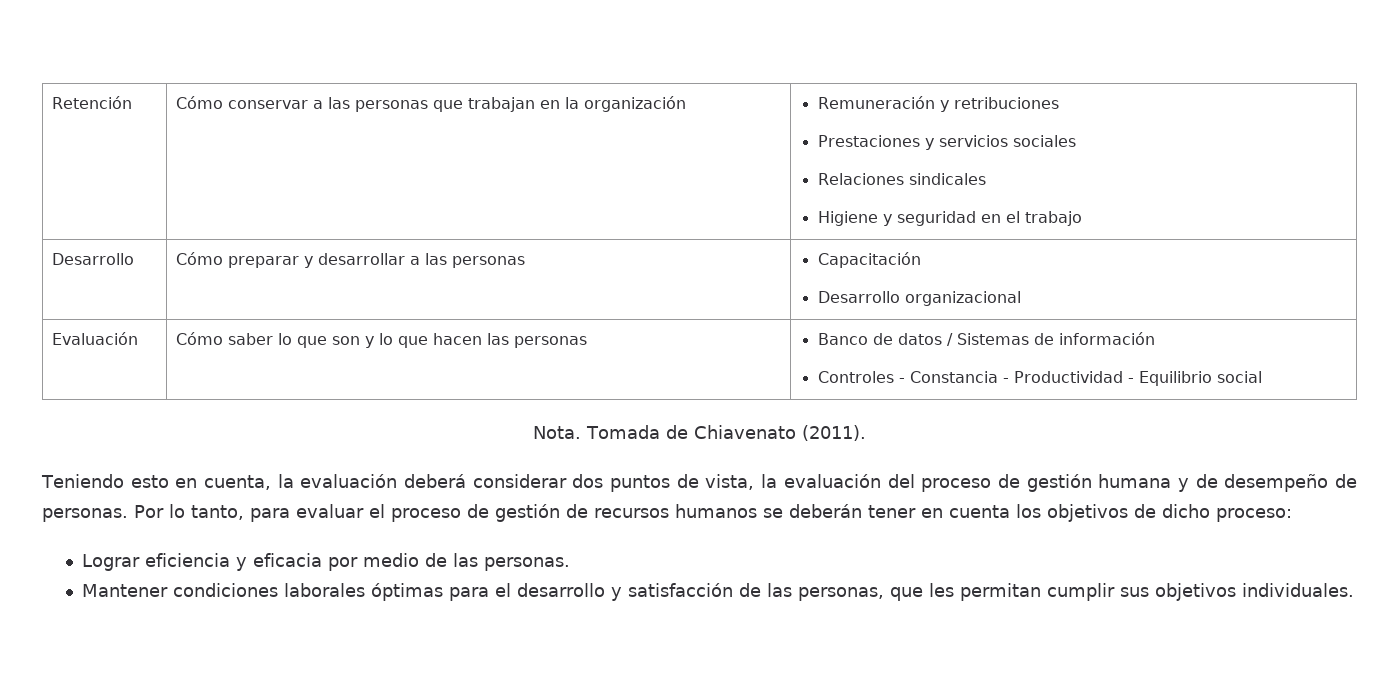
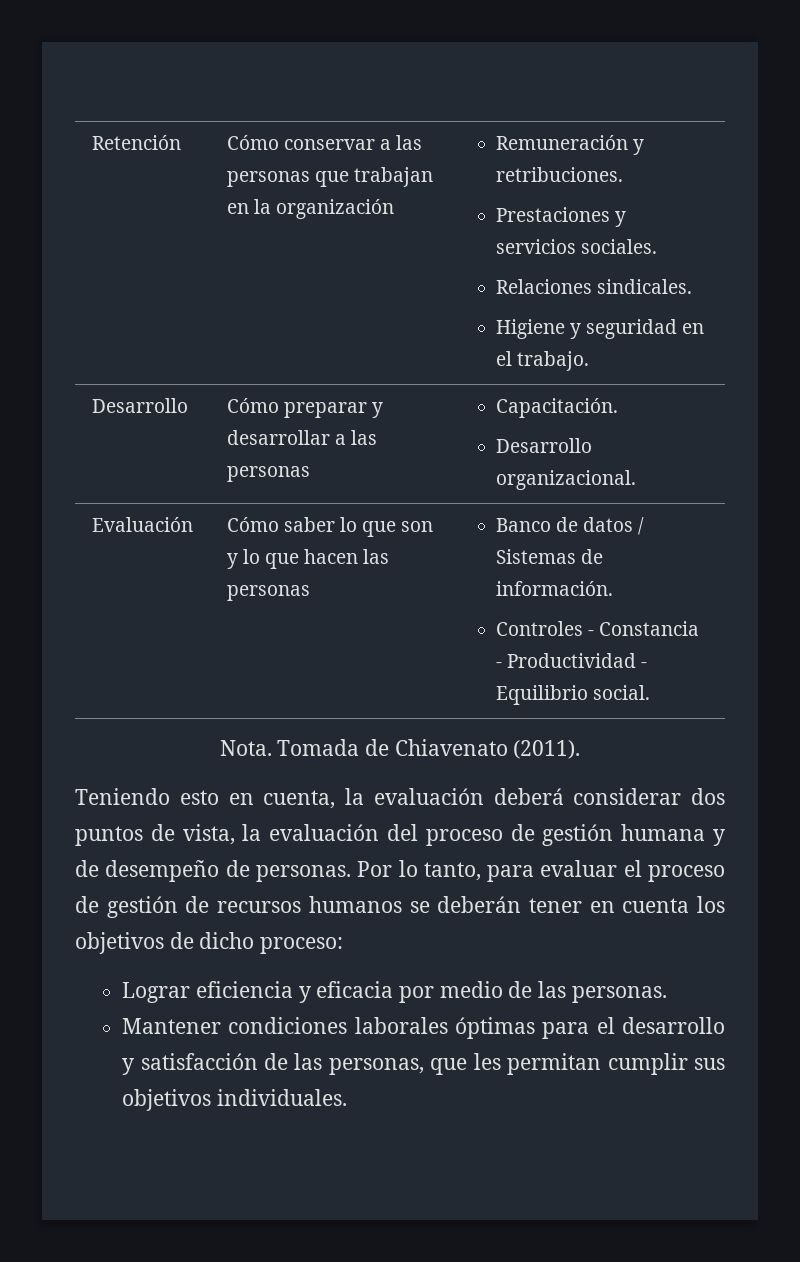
- Retención | Cómo conservar a las personas que trabajan en la organización | Remuneración y retribuciones
- Prestaciones y servicios sociales
- Relaciones sindicales
- Higiene y seguridad en el trabajo
+ Retención | Cómo conservar a las personas que trabajan en la organización | Remuneración y retribuciones.
+ Prestaciones y servicios sociales.
+ Relaciones sindicales.
+ Higiene y seguridad en el trabajo.
- Desarrollo | Cómo preparar y desarrollar a las personas | Capacitación
- Desarrollo organizacional
+ Desarrollo | Cómo preparar y desarrollar a las personas | Capacitación.
+ Desarrollo organizacional.
- Evaluación | Cómo saber lo que son y lo que hacen las personas | Banco de datos / Sistemas de información
- Controles - Constancia - Productividad - Equilibrio social
+ Evaluación | Cómo saber lo que son y lo que hacen las personas | Banco de datos / Sistemas de información.
+ Controles - Constancia - Productividad - Equilibrio social.

